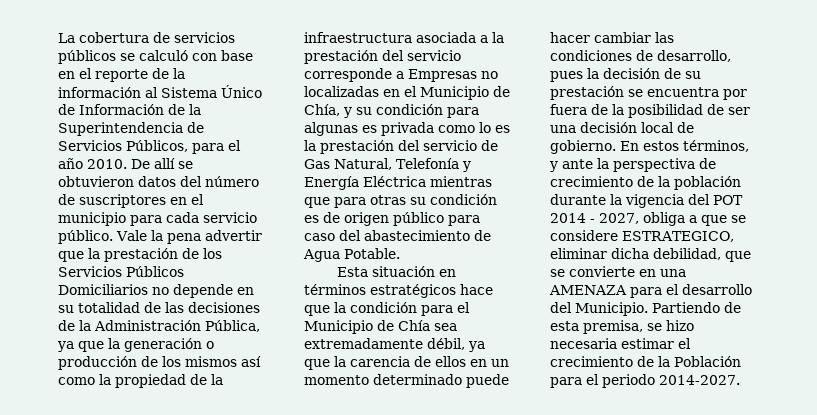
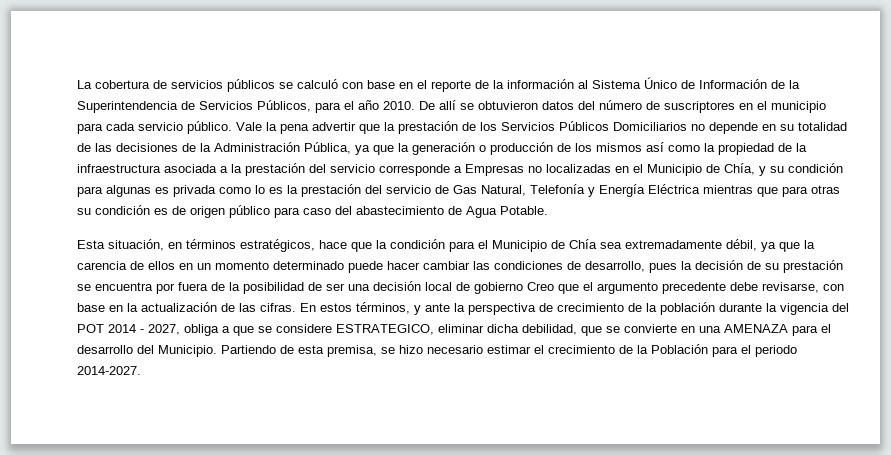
- Esta situación en términos estratégicos hace que la condición para el Municipio de Chía sea extremadamente débil, ya que la carencia de ellos en un momento determinado puede hacer cambiar las condiciones de desarrollo, pues la decisión de su prestación se encuentra por fuera de la posibilidad de ser una decisión local de gobierno.
+ Esta situación, en términos estratégicos, hace que la condición para el Municipio de Chía sea extremadamente débil, ya que la carencia de ellos en un momento determinado puede hacer cambiar las condiciones de desarrollo, pues la decisión de su prestación se encuentra por fuera de la posibilidad de ser una decisión local de gobierno Creo que el argumento precedente debe revisarse, con base en la actualización de las cifras.
- Partiendo de esta premisa, se hizo necesaria estimar el crecimiento de la Población para el periodo 2014-2027.
+ Partiendo de esta premisa, se hizo necesario estimar el crecimiento de la Población para el periodo 2014-2027.

